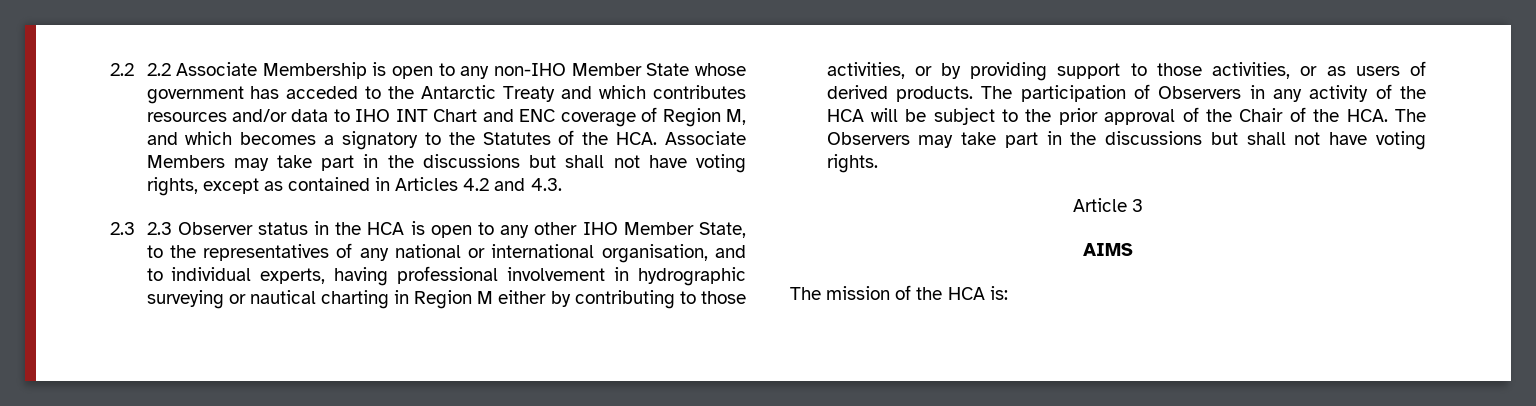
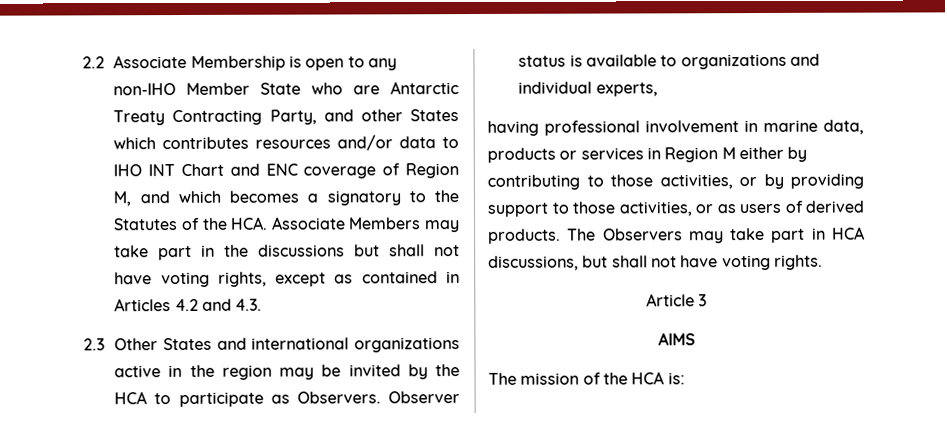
- 2.2 2.2 Associate Membership is open to any non-IHO Member State whose government has acceded to the Antarctic Treaty and which contributes resources and/or data to IHO INT Chart and ENC coverage of Region M, and which becomes a signatory to the Statutes of the HCA. Associate Members may take part in the discussions but shall not have voting rights, except as contained in Articles 4.2 and 4.3.
+ 2.2 Associate Membership is open to any non-IHO Member State who are Antarctic Treaty Contracting Party, and other States which contributes resources and/or data to IHO INT Chart and ENC coverage of Region M, and which becomes a signatory to the Statutes of the HCA. Associate Members may take part in the discussions but shall not have voting rights, except as contained in Articles 4.2 and 4.3.
- 2.3 2.3 Observer status in the HCA is open to any other IHO Member State, to the representatives of any national or international organisation, and to individual experts, having professional involvement in hydrographic surveying or nautical charting in Region M either by contributing to those activities, or by providing support to those activities, or as users of derived products.
+ 2.3 Other States and international organizations active in the region may be invited by the HCA to participate as Observers. Observer status is available to organizations and individual experts,
+ having professional involvement in marine data, products or services in Region M either by contributing to those activities, or by providing support to those activities, or as users of derived products.
- The participation of Observers in any activity of the HCA will be subject to the prior approval of the Chair of the HCA. The Observers may take part in the discussions but shall not have voting rights.
+ The Observers may take part in HCA discussions, but shall not have voting rights.

